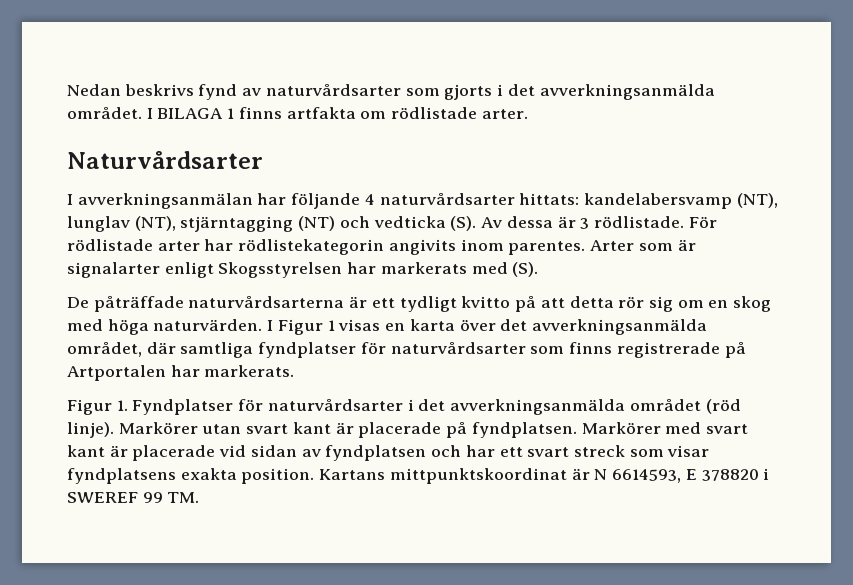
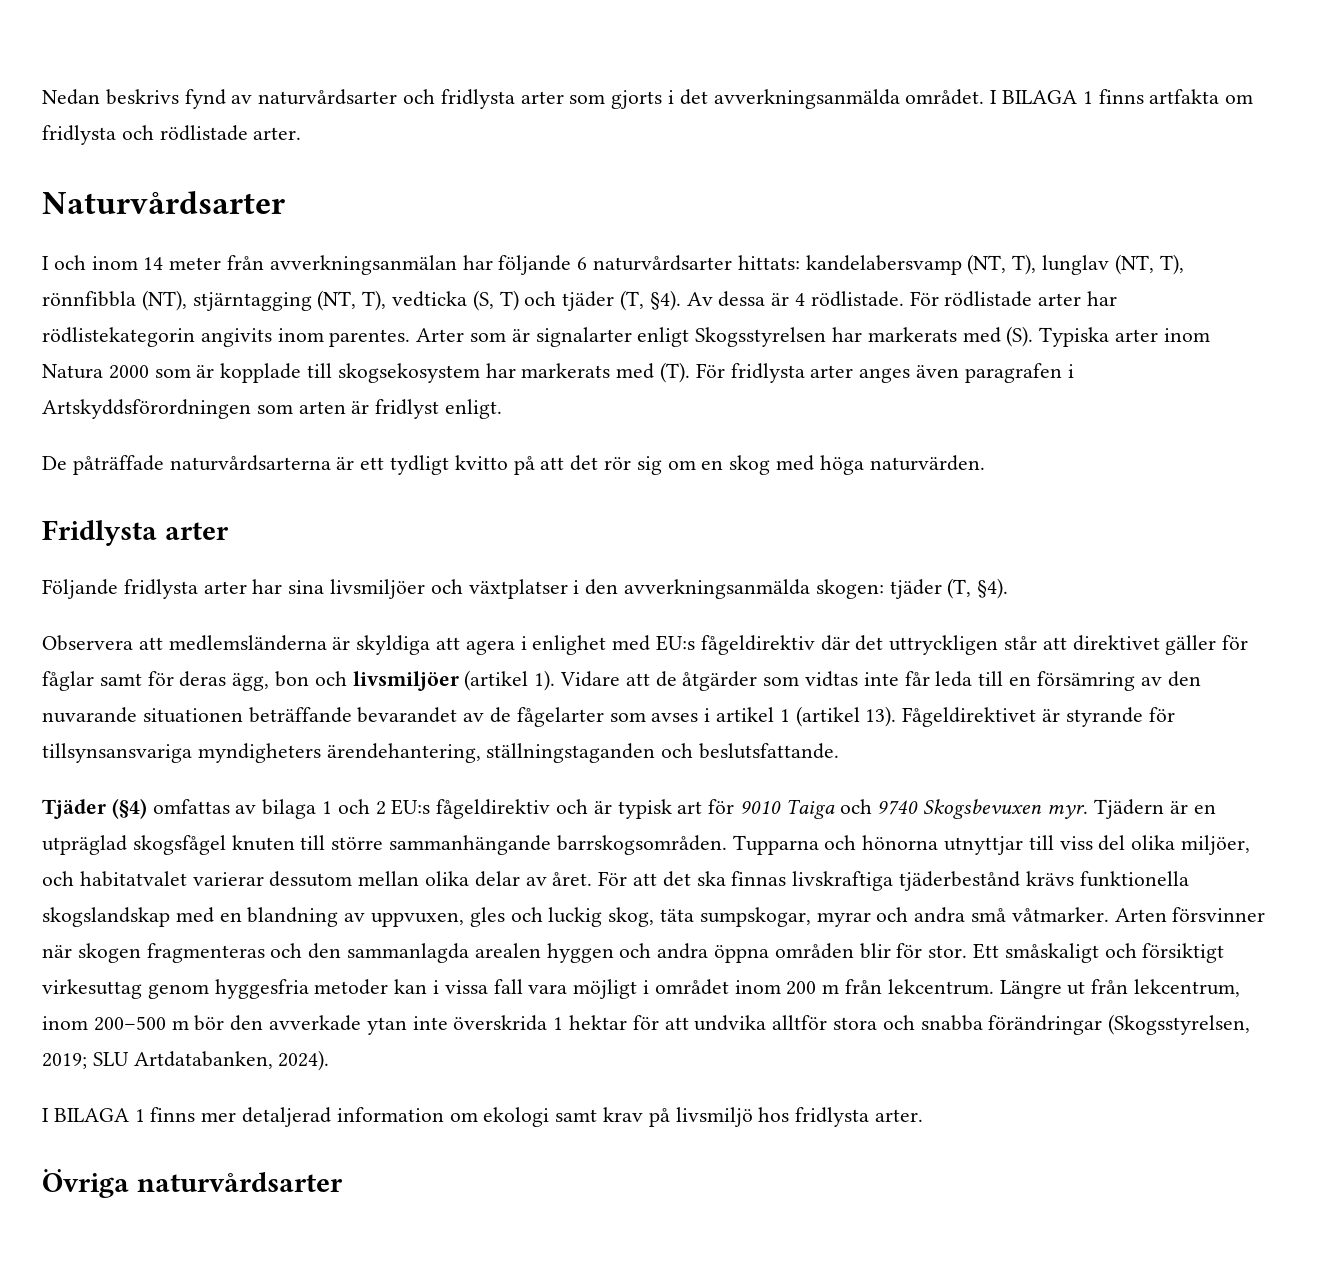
- Nedan beskrivs fynd av naturvårdsarter som gjorts i det avverkningsanmälda området.
+ Nedan beskrivs fynd av naturvårdsarter och fridlysta arter som gjorts i det avverkningsanmälda området.
- I BILAGA 1 finns artfakta om rödlistade arter.
+ I BILAGA 1 finns artfakta om fridlysta och rödlistade arter.
- I avverkningsanmälan har följande 4 naturvårdsarter hittats: kandelabersvamp (NT), lunglav (NT), stjärntagging (NT) och vedticka (S). Av dessa är 3 rödlistade.
+ I och inom 14 meter från avverkningsanmälan har följande 6 naturvårdsarter hittats: kandelabersvamp (NT, T), lunglav (NT, T), rönnfibbla (NT), stjärntagging (NT, T), vedticka (S, T) och tjäder (T, §4). Av dessa är 4 rödlistade.
- Arter som är signalarter enligt Skogsstyrelsen har markerats med (S).
+ Arter som är signalarter enligt Skogsstyrelsen har markerats med (S). Typiska arter inom Natura 2000 som är kopplade till skogsekosystem har markerats med (T). För fridlysta arter anges även paragrafen i Artskyddsförordningen som arten är fridlyst enligt.
- De påträffade naturvårdsarterna är ett tydligt kvitto på att detta rör sig om en skog med höga naturvärden. I Figur 1 visas en karta över det avverkningsanmälda området, där samtliga fyndplatser för naturvårdsarter som finns registrerade på Artportalen har markerats.
- Figur 1. Fyndplatser för naturvårdsarter i det avverkningsanmälda området (röd linje). Markörer utan svart kant är placerade på fyndplatsen. Markörer med svart kant är placerade vid sidan av fyndplatsen och har ett svart streck som visar fyndplatsens exakta position. Kartans mittpunktskoordinat är N 6614593, E 378820 i SWEREF 99 TM.
+ De påträffade naturvårdsarterna är ett tydligt kvitto på att det rör sig om en skog med höga naturvärden.
+ Fridlysta arter
+ Följande fridlysta arter har sina livsmiljöer och växtplatser i den avverkningsanmälda skogen: tjäder (T, §4).
+ Observera att medlemsländerna är skyldiga att agera i enlighet med EU:s fågeldirektiv där det uttryckligen står att direktivet gäller för fåglar samt för deras ägg, bon och livsmiljöer (artikel 1). Vidare att de åtgärder som vidtas inte får leda till en försämring av den nuvarande situationen beträffande bevarandet av de fågelarter som avses i artikel 1 (artikel 13). Fågeldirektivet är styrande för tillsynsansvariga myndigheters ärendehantering, ställningstaganden och beslutsfattande.
+ Tjäder (§4) omfattas av bilaga 1 och 2 EU:s fågeldirektiv och är typisk art för 9010 Taiga och 9740 Skogsbevuxen myr. Tjädern är en utpräglad skogsfågel knuten till större sammanhängande barrskogsområden. Tupparna och hönorna utnyttjar till viss del olika miljöer, och habitatvalet varierar dessutom mellan olika delar av året. För att det ska finnas livskraftiga tjäderbestånd krävs funktionella skogslandskap med en blandning av uppvuxen, gles och luckig skog, täta sumpskogar, myrar och andra små våtmarker. Arten försvinner när skogen fragmenteras och den sammanlagda arealen hyggen och andra öppna områden blir för stor. Ett småskaligt och försiktigt virkesuttag genom hyggesfria metoder kan i vissa fall vara möjligt i området inom 200 m från lekcentrum. Längre ut från lekcentrum, inom 200–500 m bör den avverkade ytan inte överskrida 1 hektar för att undvika alltför stora och snabba förändringar (Skogsstyrelsen, 2019; SLU Artdatabanken, 2024).
+ I BILAGA 1 finns mer detaljerad information om ekologi samt krav på livsmiljö hos fridlysta arter.
+ Övriga naturvårdsarter

